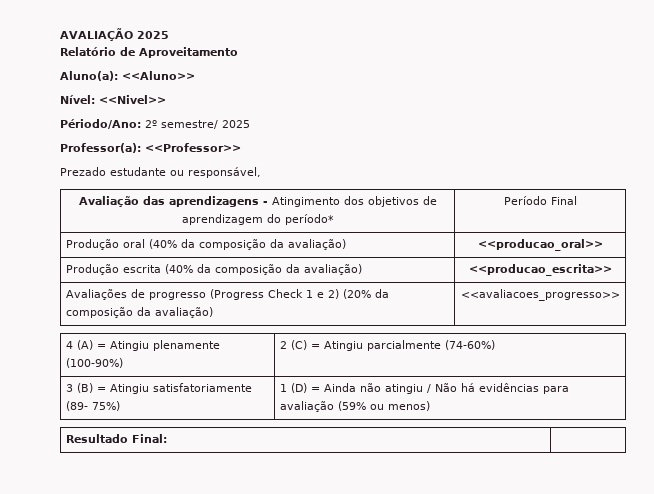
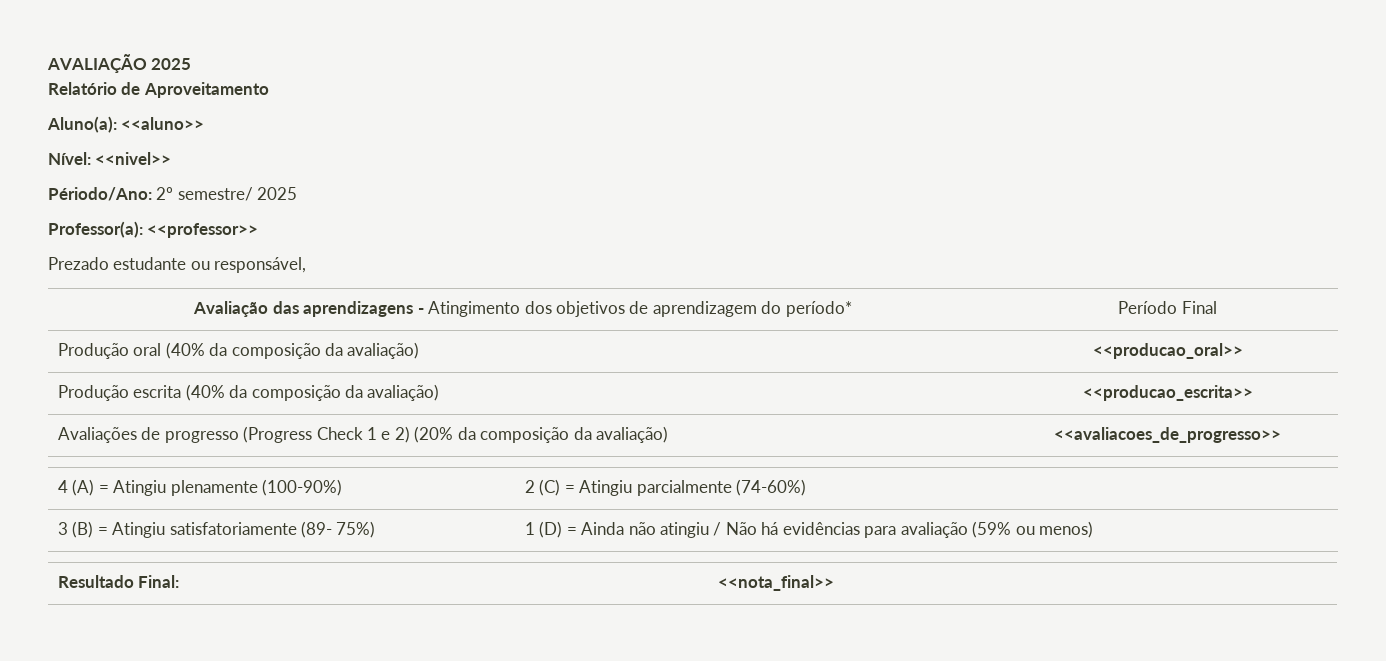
- Aluno(a): <<Aluno>>
+ Aluno(a): <<aluno>>
- Nível: <<Nivel>>
+ Nível: <<nivel>>
- Professor(a): <<Professor>>
+ Professor(a): <<professor>>
- Avaliações de progresso (Progress Check 1 e 2) (20% da composição da avaliação) | <<avaliacoes_progresso>>
+ Avaliações de progresso (Progress Check 1 e 2) (20% da composição da avaliação) | <<avaliacoes_de_progresso>>
- Resultado Final: |
+ Resultado Final: | <<nota_final>>

